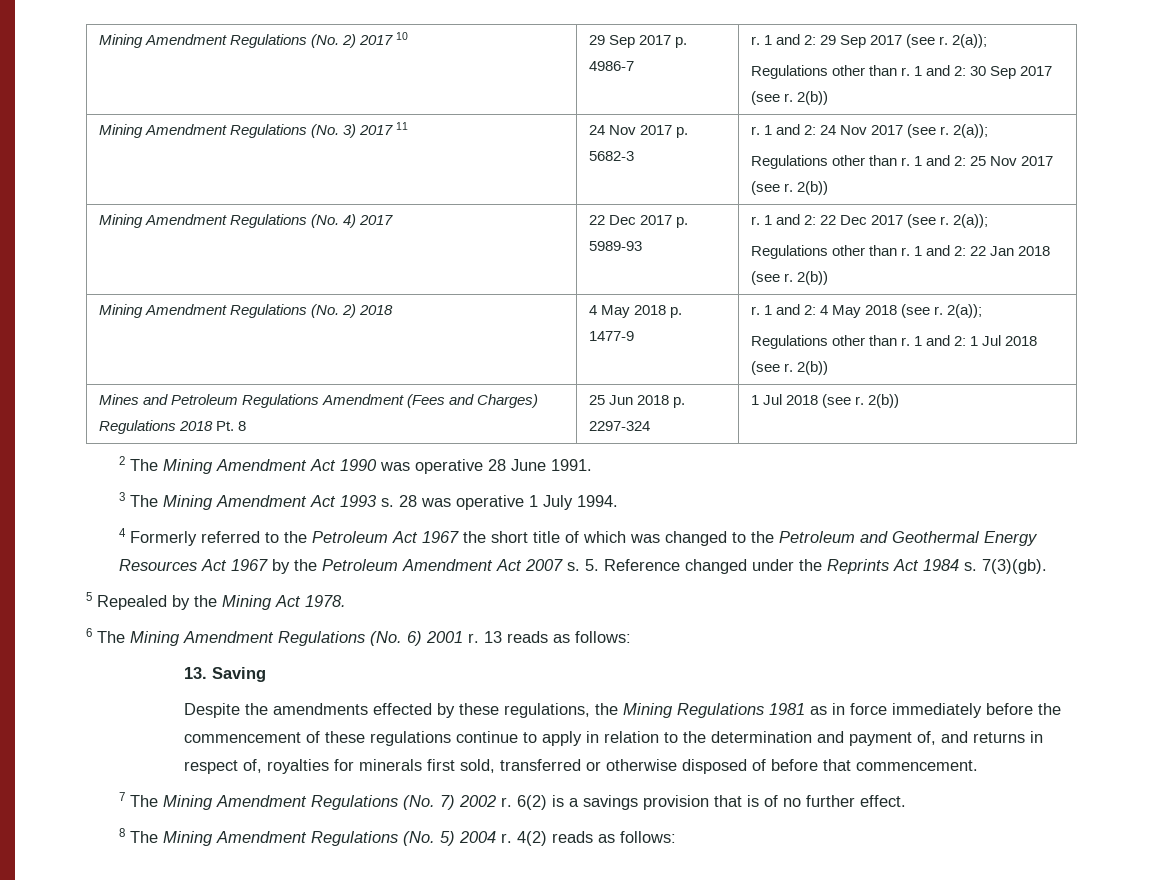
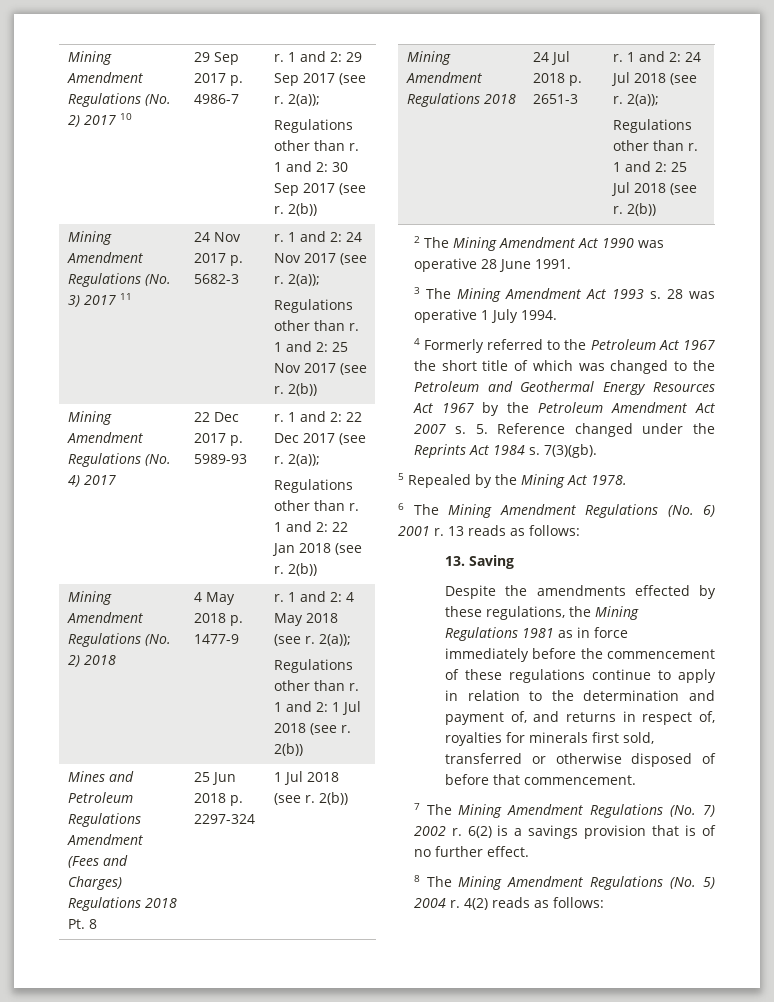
+ Mining Amendment Regulations 2018 | 24 Jul 2018 p. 2651-3 | r. 1 and 2: 24 Jul 2018 (see r. 2(a));
+ Regulations other than r. 1 and 2: 25 Jul 2018 (see r. 2(b))

